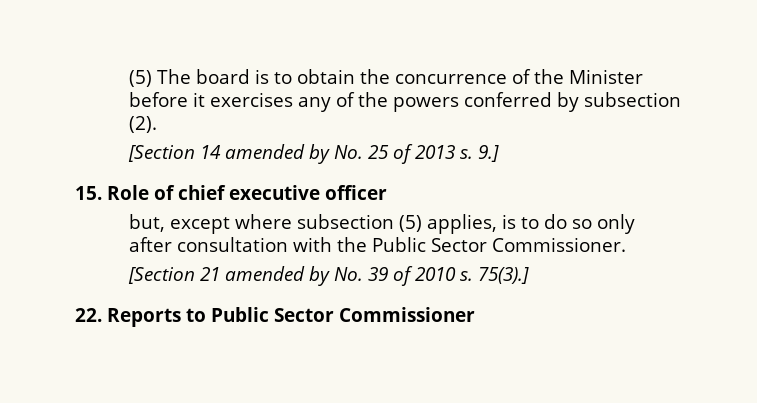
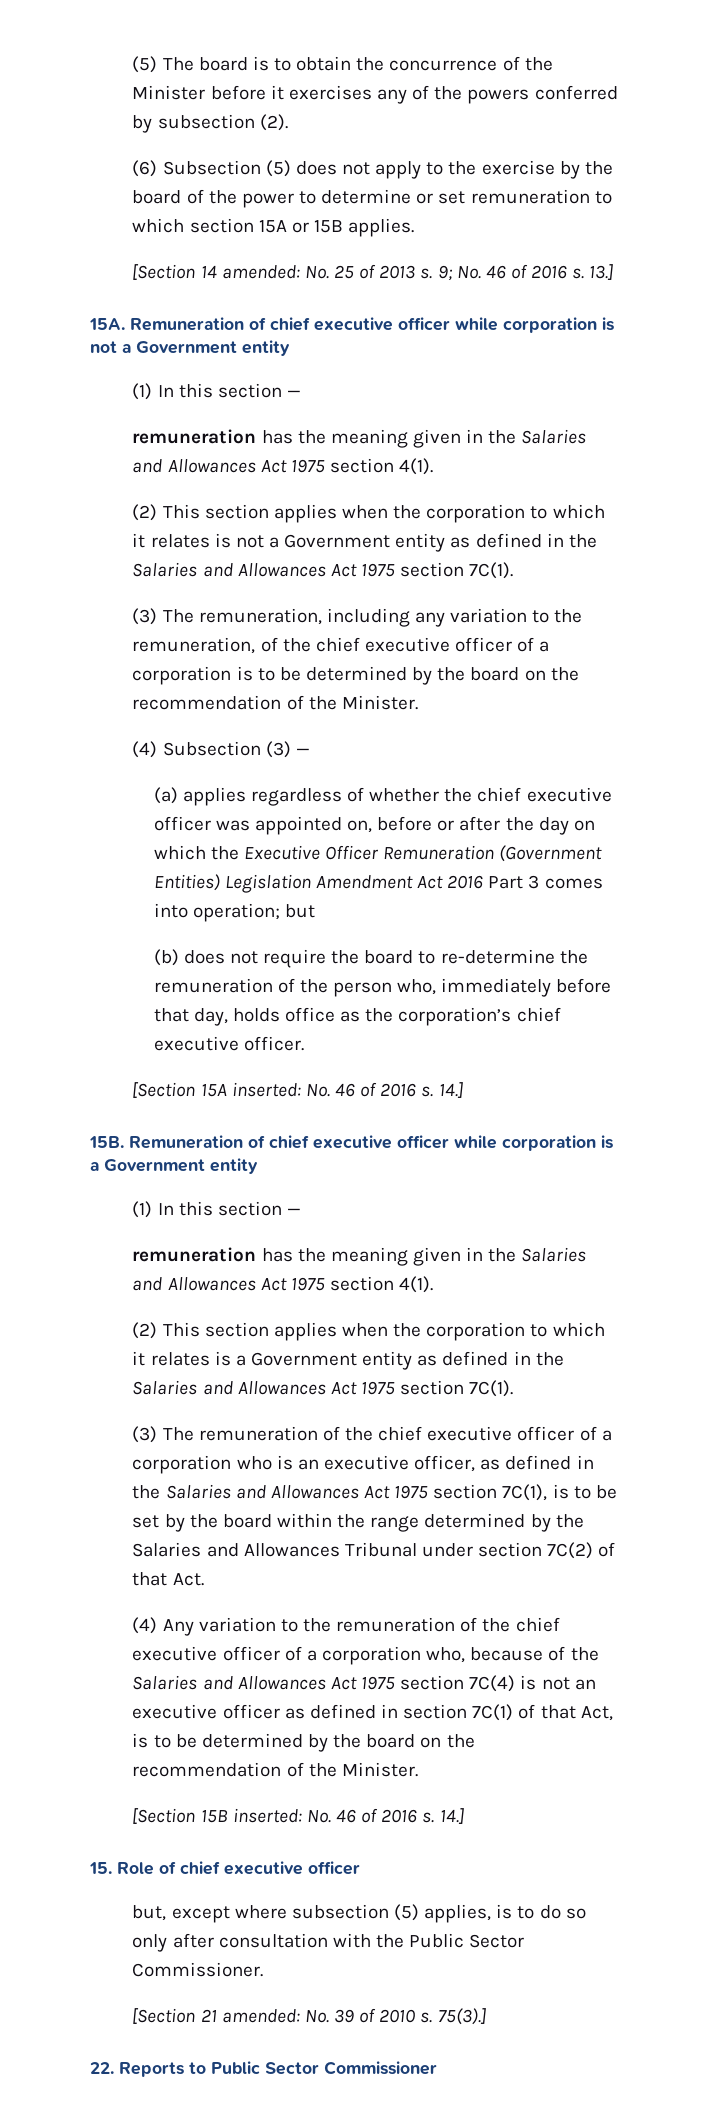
+ (6) Subsection (5) does not apply to the exercise by the board of the power to determine or set remuneration to which section 15A or 15B applies.
- [Section 14 amended by No. 25 of 2013 s.
+ [Section 14 amended: No. 25 of 2013 s.
- 9.]
+ 9; No. 46 of 2016 s. 13.]
+ 15A. Remuneration of chief executive officer while corporation is not a Government entity
+ (1) In this section —
+ remuneration has the meaning given in the Salaries and Allowances Act 1975 section 4(1).
+ (2) This section applies when the corporation to which it relates is not a Government entity as defined in the Salaries and Allowances Act 1975 section 7C(1).
+ (3) The remuneration, including any variation to the remuneration, of the chief executive officer of a corporation is to be determined by the board on the recommendation of the Minister.
+ (4) Subsection (3) —
+ (a) applies regardless of whether the chief executive officer was appointed on, before or after the day on which the Executive Officer Remuneration (Government Entities) Legislation Amendment Act 2016 Part 3 comes into operation; but
+ (b) does not require the board to re-determine the remuneration of the person who, immediately before that day, holds office as the corporation’s chief executive officer.
+ [Section 15A inserted: No. 46 of 2016 s. 14.]
+ 15B. Remuneration of chief executive officer while corporation is a Government entity
+ (1) In this section —
+ remuneration has the meaning given in the Salaries and Allowances Act 1975 section 4(1).
+ (2) This section applies when the corporation to which it relates is a Government entity as defined in the Salaries and Allowances Act 1975 section 7C(1).
+ (3) The remuneration of the chief executive officer of a corporation who is an executive officer, as defined in the Salaries and Allowances Act 1975 section 7C(1), is to be set by the board within the range determined by the Salaries and Allowances Tribunal under section 7C(2) of that Act.
+ (4) Any variation to the remuneration of the chief executive officer of a corporation who, because of the Salaries and Allowances Act 1975 section 7C(4) is not an executive officer as defined in section 7C(1) of that Act, is to be determined by the board on the recommendation of the Minister.
+ [Section 15B inserted: No. 46 of 2016 s. 14.]
- [Section 21 amended by No. 39 of 2010 s.
+ [Section 21 amended: No. 39 of 2010 s.

